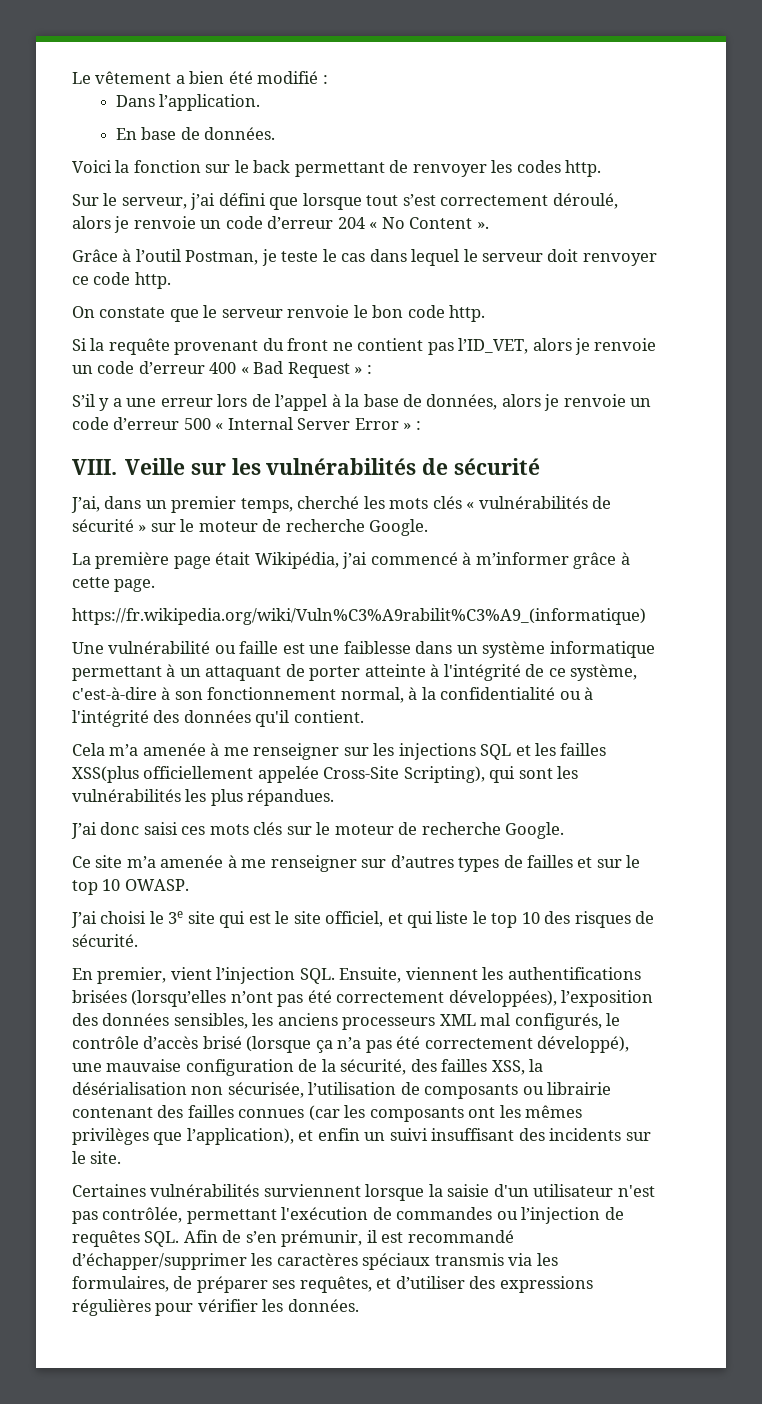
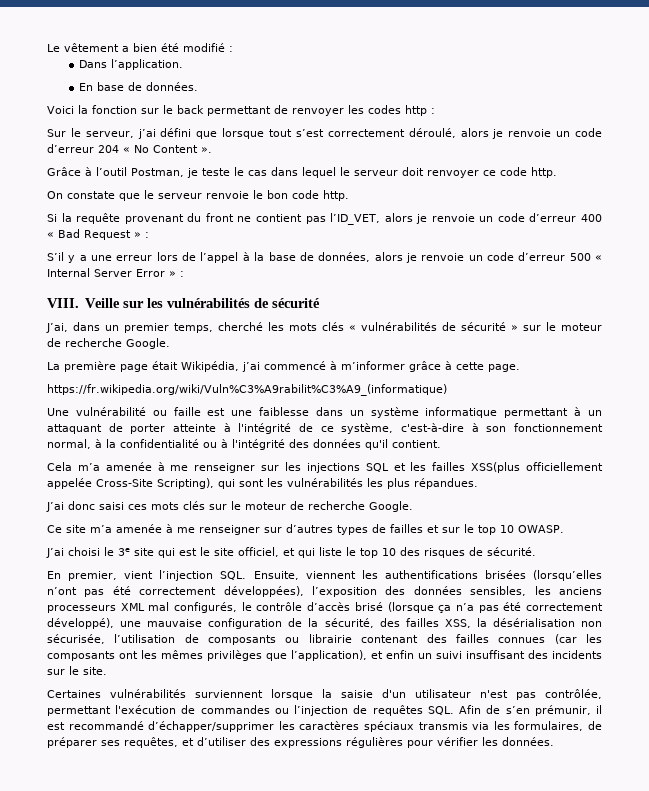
- Voici la fonction sur le back permettant de renvoyer les codes http.
+ Voici la fonction sur le back permettant de renvoyer les codes http :

